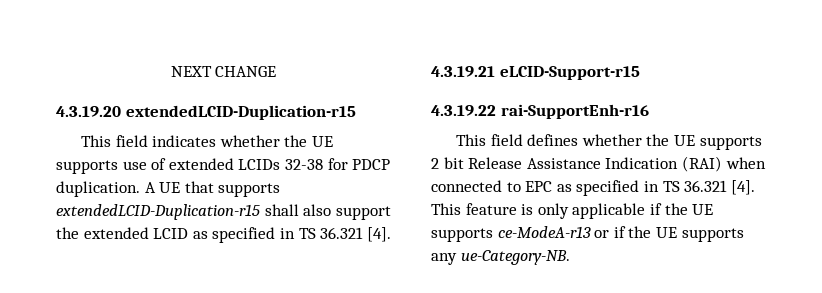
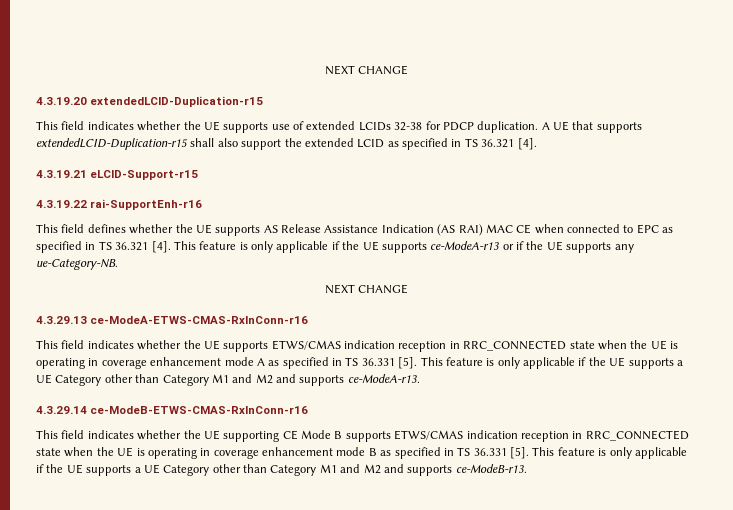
- This field defines whether the UE supports 2 bit Release Assistance Indication (RAI) when connected to EPC as specified in TS 36.321 [4].
+ This field defines whether the UE supports AS Release Assistance Indication (AS RAI) MAC CE when connected to EPC as specified in TS 36.321 [4].
  This feature is only applicable if the UE supports ce-ModeA-r13 or if the UE supports any ue-Category-NB.
+ NEXT CHANGE
+ 4.3.29.13 ce-ModeA-ETWS-CMAS-RxInConn-r16
+ This field indicates whether the UE supports ETWS/CMAS indication reception in RRC_CONNECTED state when the UE is operating in coverage enhancement mode A as specified in TS 36.331 [5]. This feature is only applicable if the UE supports a UE Category other than Category M1 and M2 and supports ce-ModeA-r13.
+ 4.3.29.14 ce-ModeB-ETWS-CMAS-RxInConn-r16
+ This field indicates whether the UE supporting CE Mode B supports ETWS/CMAS indication reception in RRC_CONNECTED state when the UE is operating in coverage enhancement mode B as specified in TS 36.331 [5]. This feature is only applicable if the UE supports a UE Category other than Category M1 and M2 and supports ce-ModeB-r13.

